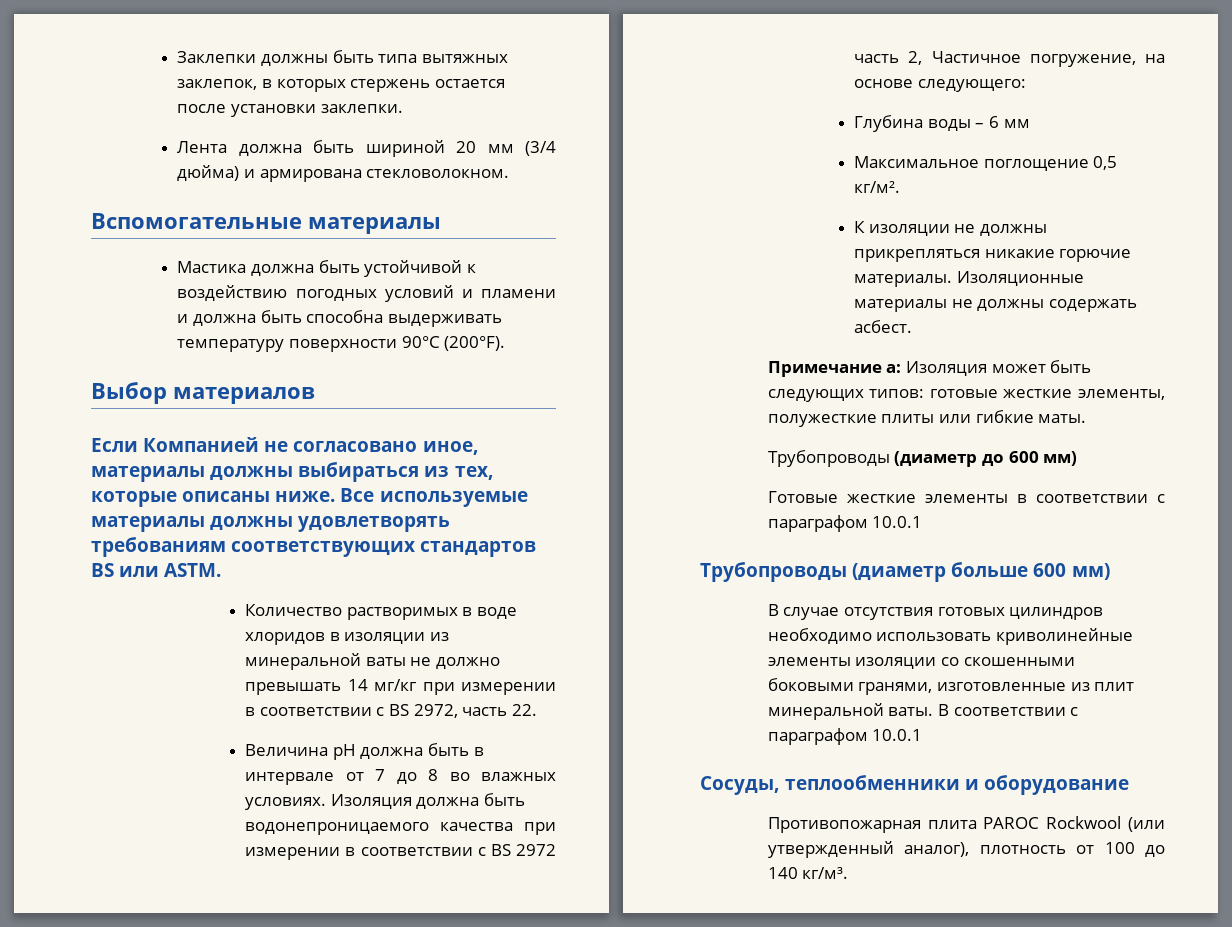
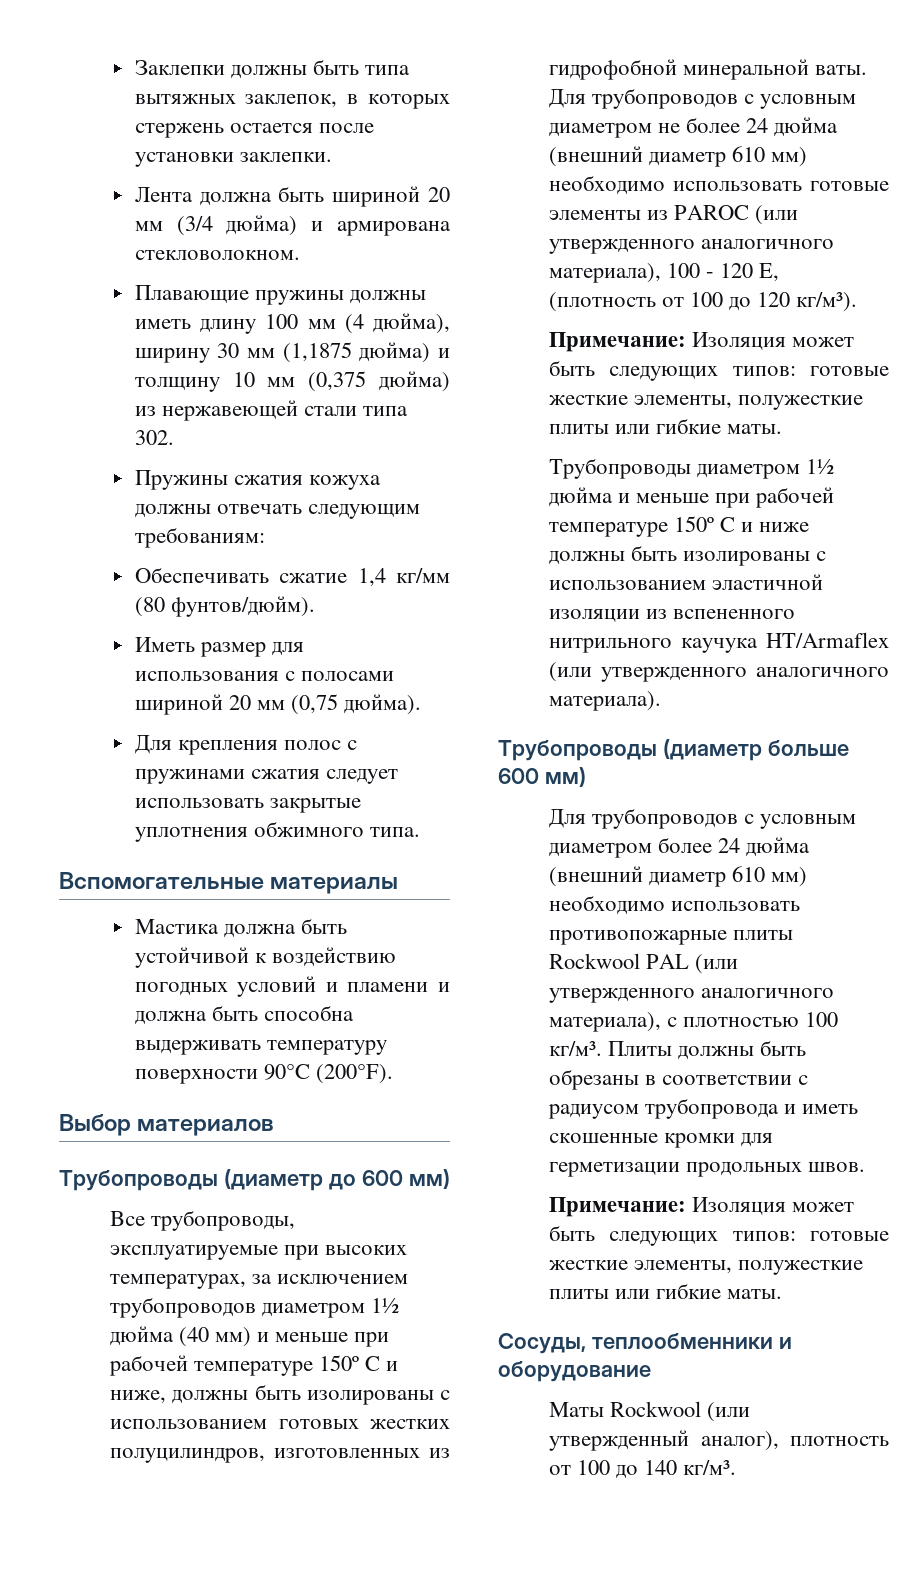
+ Плавающие пружины должны иметь длину 100 мм (4 дюйма), ширину 30 мм (1,1875 дюйма) и толщину 10 мм (0,375 дюйма) из нержавеющей стали типа 302.
+ Пружины сжатия кожуха должны отвечать следующим требованиям:
+ Обеспечивать сжатие 1,4 кг/мм (80 фунтов/дюйм).
+ Иметь размер для использования с полосами шириной 20 мм (0,75 дюйма).
+ Для крепления полос с пружинами сжатия следует использовать закрытые уплотнения обжимного типа.
- Если Компанией не согласовано иное, материалы должны выбираться из тех, которые описаны ниже. Все используемые материалы должны удовлетворять требованиям соответствующих стандартов BS или ASTM.
- Количество растворимых в воде хлоридов в изоляции из минеральной ваты не должно превышать 14 мг/кг при измерении в соответствии с BS 2972, часть 22.
- Величина pH должна быть в интервале от 7 до 8 во влажных условиях. Изоляция должна быть водонепроницаемого качества при измерении в соответствии с BS 2972 часть 2, Частичное погружение, на основе следующего:
- Глубина воды – 6 мм
- Максимальное поглощение 0,5 кг/м².
- К изоляции не должны прикрепляться никакие горючие материалы. Изоляционные материалы не должны содержать асбест.
- Примечание а: Изоляция может быть следующих типов: готовые жесткие элементы, полужесткие плиты или гибкие маты.
+ Трубопроводы (диаметр до 600 мм)
+ Все трубопроводы, эксплуатируемые при высоких температурах, за исключением трубопроводов диаметром 1½ дюйма (40 мм) и меньше при рабочей температуре 150º C и ниже, должны быть изолированы с использованием готовых жестких полуцилиндров, изготовленных из гидрофобной минеральной ваты. Для трубопроводов с условным диаметром не более 24 дюйма (внешний диаметр 610 мм) необходимо использовать готовые элементы из PAROC (или утвержденного аналогичного материала), 100 - 120 E, (плотность от 100 до 120 кг/м³).
+ Примечание: Изоляция может быть следующих типов: готовые жесткие элементы, полужесткие плиты или гибкие маты.
- Трубопроводы (диаметр до 600 мм)
- Готовые жесткие элементы в соответствии с параграфом 10.0.1
+ Трубопроводы диаметром 1½ дюйма и меньше при рабочей температуре 150º C и ниже должны быть изолированы с использованием эластичной изоляции из вспененного нитрильного каучука HT/Armaflex (или утвержденного аналогичного материала).
- В случае отсутствия готовых цилиндров необходимо использовать криволинейные элементы изоляции со скошенными боковыми гранями, изготовленные из плит минеральной ваты. В соответствии с параграфом 10.0.1
+ Для трубопроводов с условным диаметром более 24 дюйма (внешний диаметр 610 мм) необходимо использовать противопожарные плиты Rockwool PAL (или утвержденного аналогичного материала), с плотностью 100 кг/м³. Плиты должны быть обрезаны в соответствии с радиусом трубопровода и иметь скошенные кромки для герметизации продольных швов.
+ Примечание: Изоляция может быть следующих типов: готовые жесткие элементы, полужесткие плиты или гибкие маты.
- Противопожарная плита PAROC Rockwool (или утвержденный аналог), плотность от 100 до 140 кг/м³.
+ Маты Rockwool (или утвержденный аналог), плотность от 100 до 140 кг/м³.

